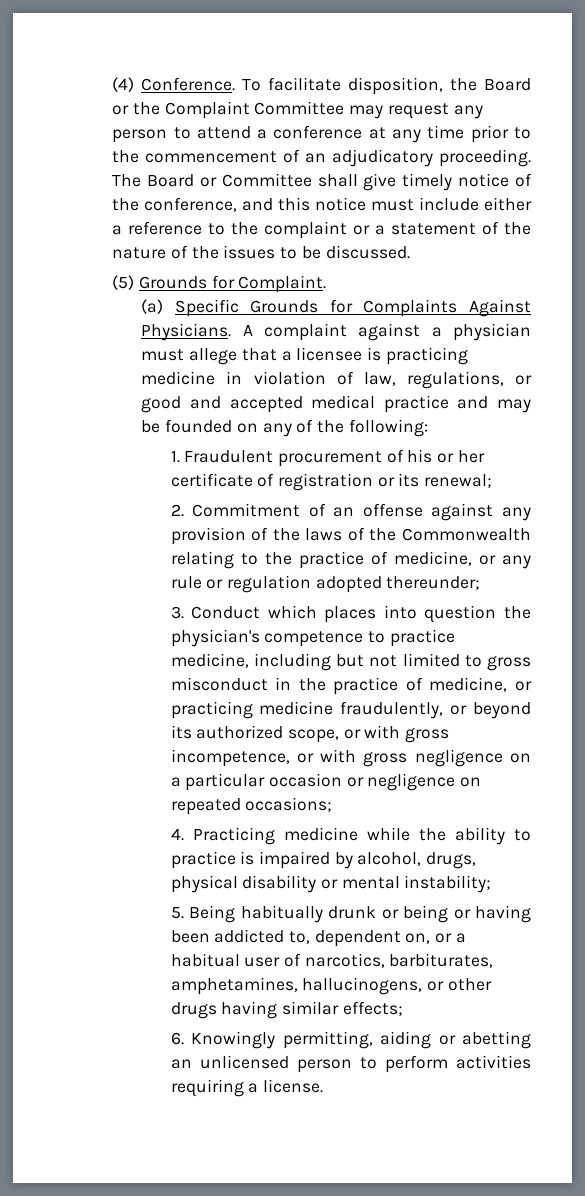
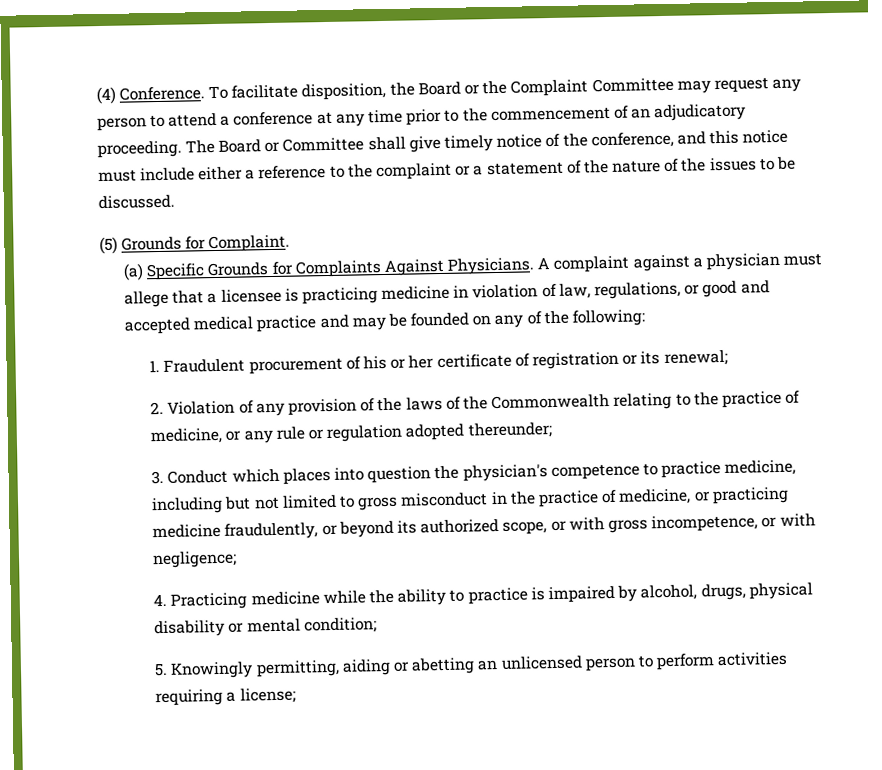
- 2. Commitment of an offense against any provision of the laws of the Commonwealth relating to the practice of medicine, or any rule or regulation adopted thereunder;
+ 2. Violation of any provision of the laws of the Commonwealth relating to the practice of medicine, or any rule or regulation adopted thereunder;
- 3. Conduct which places into question the physician's competence to practice medicine, including but not limited to gross misconduct in the practice of medicine, or practicing medicine fraudulently, or beyond its authorized scope, or with gross incompetence, or with gross negligence on a particular occasion or negligence on repeated occasions;
+ 3. Conduct which places into question the physician's competence to practice medicine, including but not limited to gross misconduct in the practice of medicine, or practicing medicine fraudulently, or beyond its authorized scope, or with gross incompetence, or with negligence;
- 4. Practicing medicine while the ability to practice is impaired by alcohol, drugs, physical disability or mental instability;
+ 4. Practicing medicine while the ability to practice is impaired by alcohol, drugs, physical disability or mental condition;
- 5. Being habitually drunk or being or having been addicted to, dependent on, or a habitual user of narcotics, barbiturates, amphetamines, hallucinogens, or other drugs having similar effects;
- 6. Knowingly permitting, aiding or abetting an unlicensed person to perform activities requiring a license.
+ 5. Knowingly permitting, aiding or abetting an unlicensed person to perform activities requiring a license;

